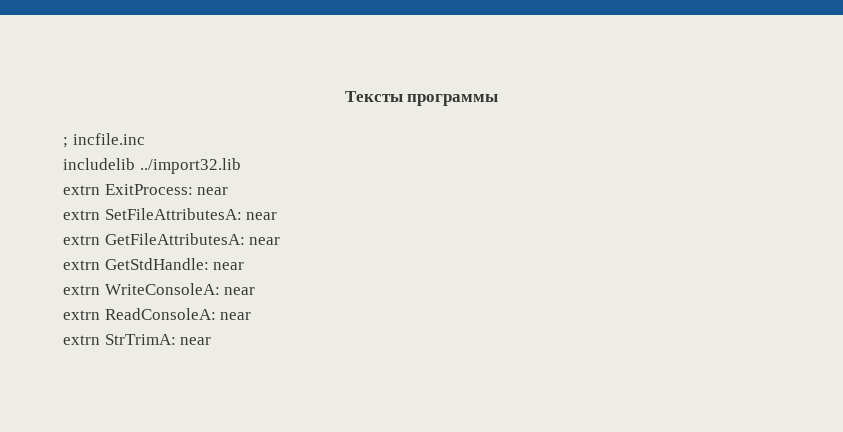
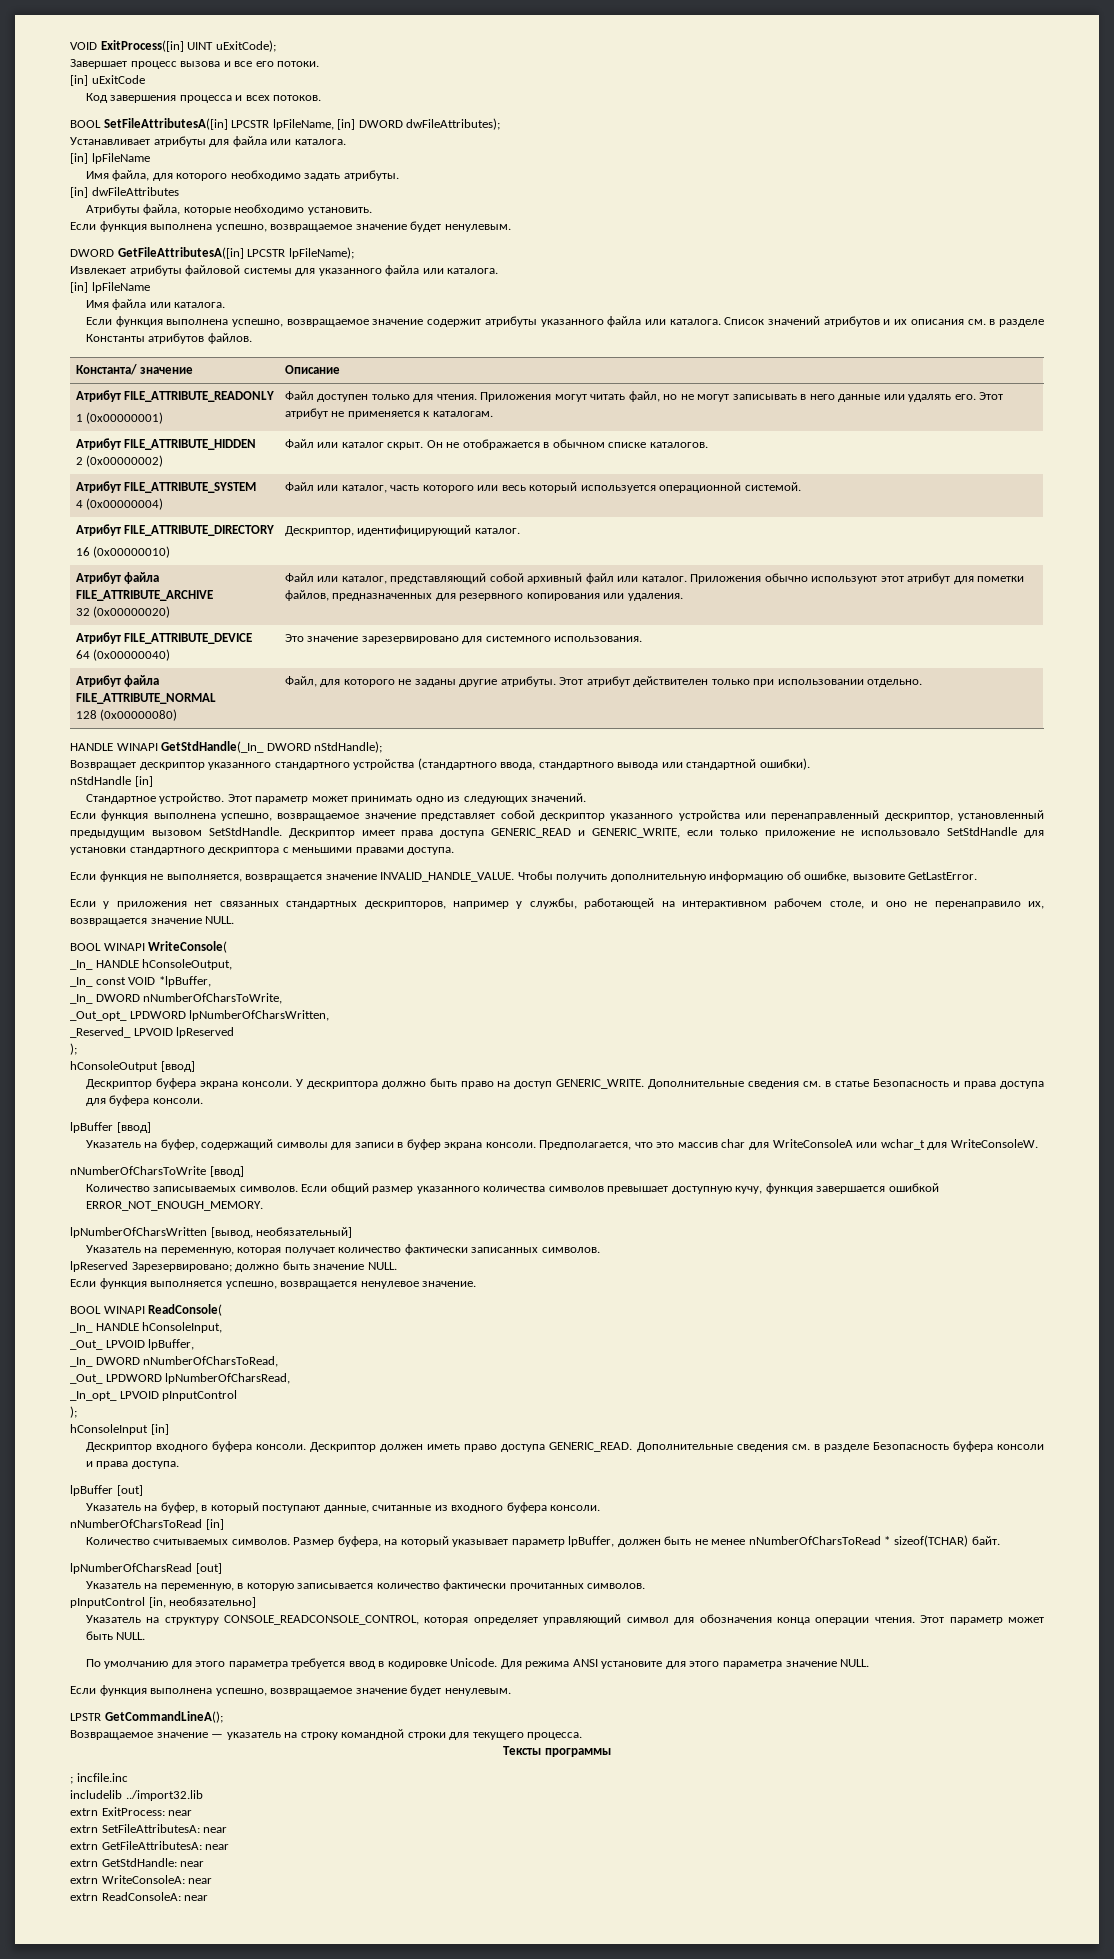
+ VOID ExitProcess([in] UINT uExitCode);
+ Завершает процесс вызова и все его потоки.
+ [in] uExitCode
+ Код завершения процесса и всех потоков.
+ BOOL SetFileAttributesA([in] LPCSTR lpFileName, [in] DWORD dwFileAttributes);
+ Устанавливает атрибуты для файла или каталога.
+ [in] lpFileName
+ Имя файла, для которого необходимо задать атрибуты.
+ [in] dwFileAttributes
+ Атрибуты файла, которые необходимо установить.
+ Если функция выполнена успешно, возвращаемое значение будет ненулевым.
+ DWORD GetFileAttributesA([in] LPCSTR lpFileName);
+ Извлекает атрибуты файловой системы для указанного файла или каталога.
+ [in] lpFileName
+ Имя файла или каталога.
+ Если функция выполнена успешно, возвращаемое значение содержит атрибуты указанного файла или каталога. Список значений атрибутов и их описания см. в разделе Константы атрибутов файлов.
+ Константа/ значение | Описание
+ Атрибут FILE_ATTRIBUTE_READONLY
+ 1 (0x00000001) | Файл доступен только для чтения. Приложения могут читать файл, но не могут записывать в него данные или удалять его. Этот атрибут не применяется к каталогам.
+ Атрибут FILE_ATTRIBUTE_HIDDEN
+ 2 (0x00000002) | Файл или каталог скрыт. Он не отображается в обычном списке каталогов.
+ Атрибут FILE_ATTRIBUTE_SYSTEM
+ 4 (0x00000004) | Файл или каталог, часть которого или весь который используется операционной системой.
+ Атрибут FILE_ATTRIBUTE_DIRECTORY
+ 16 (0x00000010) | Дескриптор, идентифицирующий каталог.
+ Атрибут файла FILE_ATTRIBUTE_ARCHIVE
+ 32 (0x00000020) | Файл или каталог, представляющий собой архивный файл или каталог. Приложения обычно используют этот атрибут для пометки файлов, предназначенных для резервного копирования или удаления.
+ Атрибут FILE_ATTRIBUTE_DEVICE
+ 64 (0x00000040) | Это значение зарезервировано для системного использования.
+ Атрибут файла FILE_ATTRIBUTE_NORMAL
+ 128 (0x00000080) | Файл, для которого не заданы другие атрибуты. Этот атрибут действителен только при использовании отдельно.
+ HANDLE WINAPI GetStdHandle(_In_ DWORD nStdHandle);
+ Возвращает дескриптор указанного стандартного устройства (стандартного ввода, стандартного вывода или стандартной ошибки).
+ nStdHandle [in]
+ Стандартное устройство. Этот параметр может принимать одно из следующих значений.
+ Если функция выполнена успешно, возвращаемое значение представляет собой дескриптор указанного устройства или перенаправленный дескриптор, установленный предыдущим вызовом SetStdHandle. Дескриптор имеет права доступа GENERIC_READ и GENERIC_WRITE, если только приложение не использовало SetStdHandle для установки стандартного дескриптора с меньшими правами доступа.
+ Если функция не выполняется, возвращается значение INVALID_HANDLE_VALUE. Чтобы получить дополнительную информацию об ошибке, вызовите GetLastError.
+ Если у приложения нет связанных стандартных дескрипторов, например у службы, работающей на интерактивном рабочем столе, и оно не перенаправило их, возвращается значение NULL.
+ BOOL WINAPI WriteConsole(
+ _In_ HANDLE hConsoleOutput,
+ _In_ const VOID *lpBuffer,
+ _In_ DWORD nNumberOfCharsToWrite,
+ _Out_opt_ LPDWORD lpNumberOfCharsWritten,
+ _Reserved_ LPVOID lpReserved
+ );
+ hConsoleOutput [ввод]
+ Дескриптор буфера экрана консоли. У дескриптора должно быть право на доступ GENERIC_WRITE. Дополнительные сведения см. в статье Безопасность и права доступа для буфера консоли.
+ lpBuffer [ввод]
+ Указатель на буфер, содержащий символы для записи в буфер экрана консоли. Предполагается, что это массив char для WriteConsoleA или wchar_t для WriteConsoleW.
+ nNumberOfCharsToWrite [ввод]
+ Количество записываемых символов. Если общий размер указанного количества символов превышает доступную кучу, функция завершается ошибкой ERROR_NOT_ENOUGH_MEMORY.
+ lpNumberOfCharsWritten [вывод, необязательный]
+ Указатель на переменную, которая получает количество фактически записанных символов.
+ lpReserved Зарезервировано; должно быть значение NULL.
+ Если функция выполняется успешно, возвращается ненулевое значение.
+ BOOL WINAPI ReadConsole(
+ _In_ HANDLE hConsoleInput,
+ _Out_ LPVOID lpBuffer,
+ _In_ DWORD nNumberOfCharsToRead,
+ _Out_ LPDWORD lpNumberOfCharsRead,
+ _In_opt_ LPVOID pInputControl
+ );
+ hConsoleInput [in]
+ Дескриптор входного буфера консоли. Дескриптор должен иметь право доступа GENERIC_READ. Дополнительные сведения см. в разделе Безопасность буфера консоли и права доступа.
+ lpBuffer [out]
+ Указатель на буфер, в который поступают данные, считанные из входного буфера консоли.
+ nNumberOfCharsToRead [in]
+ Количество считываемых символов. Размер буфера, на который указывает параметр lpBuffer, должен быть не менее nNumberOfCharsToRead * sizeof(TCHAR) байт.
+ lpNumberOfCharsRead [out]
+ Указатель на переменную, в которую записывается количество фактически прочитанных символов.
+ pInputControl [in, необязательно]
+ Указатель на структуру CONSOLE_READCONSOLE_CONTROL, которая определяет управляющий символ для обозначения конца операции чтения. Этот параметр может быть NULL.
+ По умолчанию для этого параметра требуется ввод в кодировке Unicode. Для режима ANSI установите для этого параметра значение NULL.
+ Если функция выполнена успешно, возвращаемое значение будет ненулевым.
+ LPSTR GetCommandLineA();
+ Возвращаемое значение — указатель на строку командной строки для текущего процесса.
- extrn StrTrimA: near

